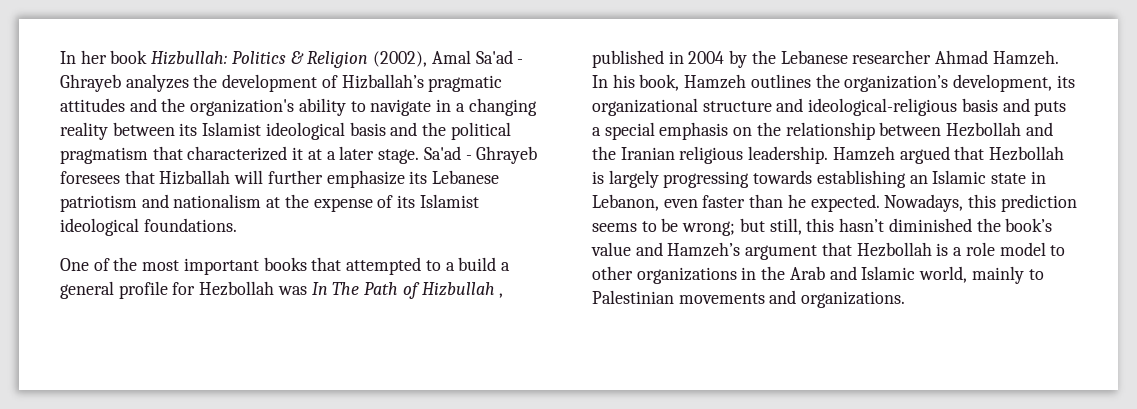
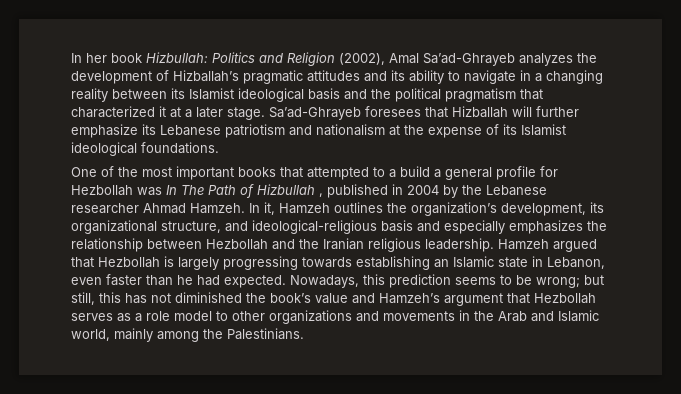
- In her book Hizbullah: Politics & Religion (2002), Amal Sa'ad - Ghrayeb analyzes the development of Hizballah’s pragmatic attitudes and the organization's ability to navigate in a changing reality between its Islamist ideological basis and the political pragmatism that characterized it at a later stage.
+ In her book Hizbullah: Politics and Religion (2002), Amal Sa’ad-Ghrayeb analyzes the development of Hizballah’s pragmatic attitudes and its ability to navigate in a changing reality between its Islamist ideological basis and the political pragmatism that characterized it at a later stage.
- Sa'ad - Ghrayeb foresees that Hizballah will further emphasize its Lebanese patriotism and nationalism at the expense of its Islamist ideological foundations.
+ Sa’ad-Ghrayeb foresees that Hizballah will further emphasize its Lebanese patriotism and nationalism at the expense of its Islamist ideological foundations.
- In his book, Hamzeh outlines the organization’s development, its organizational structure and ideological-religious basis and puts a special emphasis on the relationship between Hezbollah and the Iranian religious leadership.
+ In it, Hamzeh outlines the organization’s development, its organizational structure, and ideological-religious basis and especially emphasizes the relationship between Hezbollah and the Iranian religious leadership.
- Hamzeh argued that Hezbollah is largely progressing towards establishing an Islamic state in Lebanon, even faster than he expected.
+ Hamzeh argued that Hezbollah is largely progressing towards establishing an Islamic state in Lebanon, even faster than he had expected.
- Nowadays, this prediction seems to be wrong; but still, this hasn’t diminished the book’s value and Hamzeh’s argument that Hezbollah is a role model to other organizations in the Arab and Islamic world, mainly to Palestinian movements and organizations.
+ Nowadays, this prediction seems to be wrong; but still, this has not diminished the book’s value and Hamzeh’s argument that Hezbollah serves as a role model to other organizations and movements in the Arab and Islamic world, mainly among the Palestinians.

